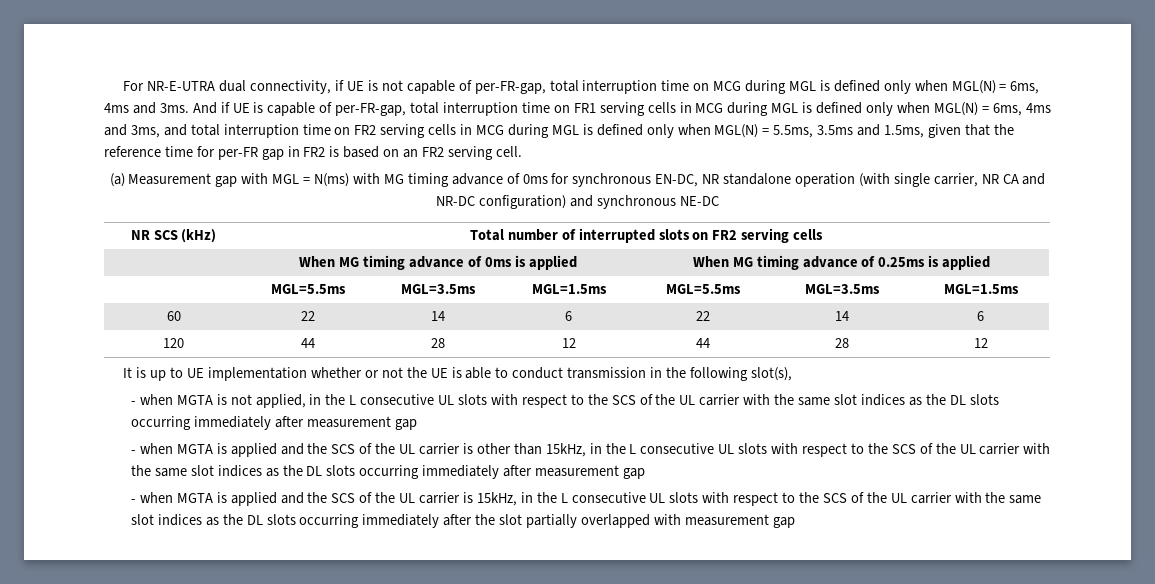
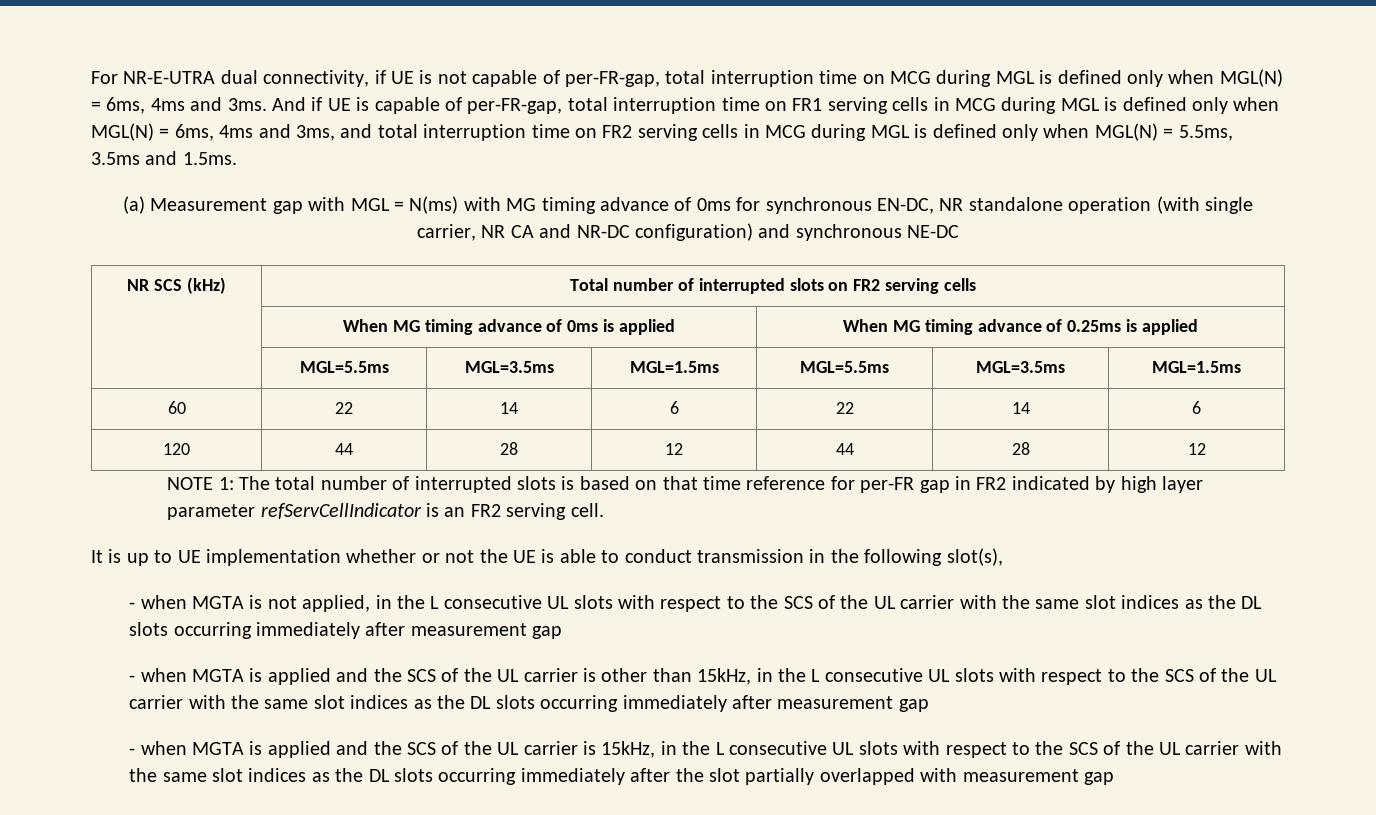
- And if UE is capable of per-FR-gap, total interruption time on FR1 serving cells in MCG during MGL is defined only when MGL(N) = 6ms, 4ms and 3ms, and total interruption time on FR2 serving cells in MCG during MGL is defined only when MGL(N) = 5.5ms, 3.5ms and 1.5ms, given that the reference time for per-FR gap in FR2 is based on an FR2 serving cell.
+ And if UE is capable of per-FR-gap, total interruption time on FR1 serving cells in MCG during MGL is defined only when MGL(N) = 6ms, 4ms and 3ms, and total interruption time on FR2 serving cells in MCG during MGL is defined only when MGL(N) = 5.5ms, 3.5ms and 1.5ms.
+ NOTE 1: The total number of interrupted slots is based on that time reference for per-FR gap in FR2 indicated by high layer parameter refServCellIndicator is an FR2 serving cell.

